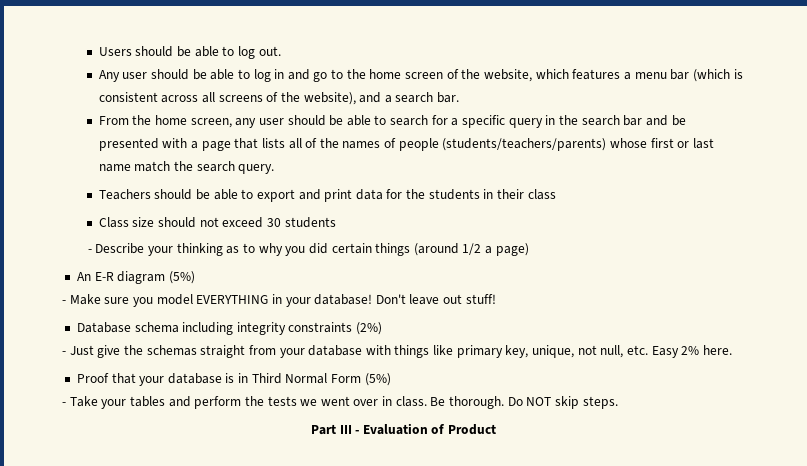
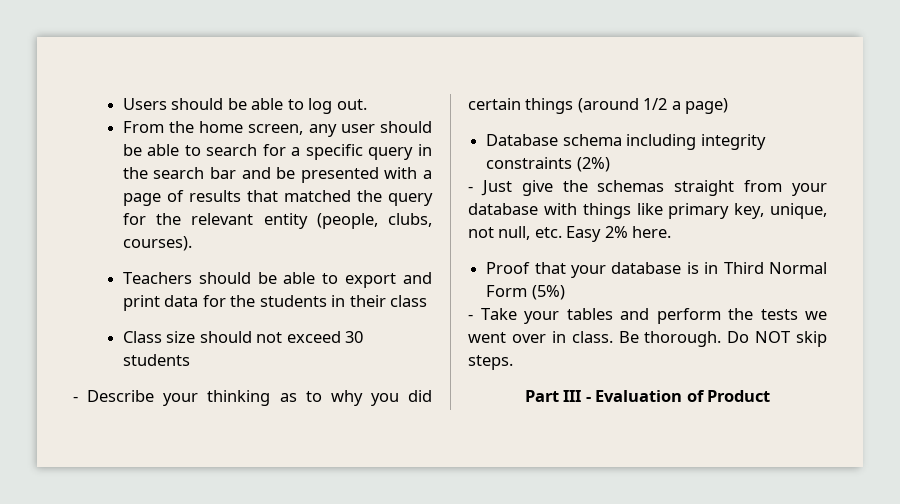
- Any user should be able to log in and go to the home screen of the website, which features a menu bar (which is consistent across all screens of the website), and a search bar.
- From the home screen, any user should be able to search for a specific query in the search bar and be presented with a page that lists all of the names of people (students/teachers/parents) whose first or last name match the search query.
+ From the home screen, any user should be able to search for a specific query in the search bar and be presented with a page of results that matched the query for the relevant entity (people, clubs, courses).
- An E-R diagram (5%)
- - Make sure you model EVERYTHING in your database! Don't leave out stuff!

